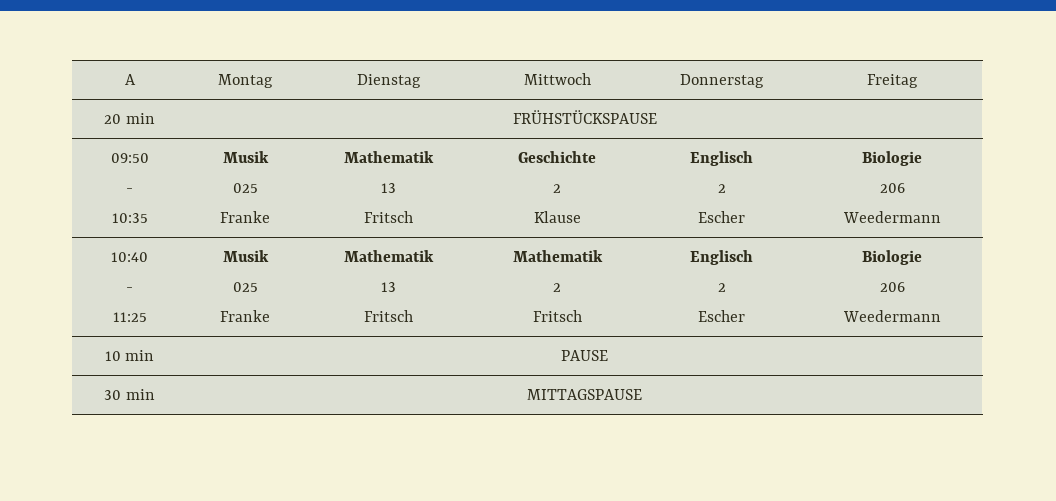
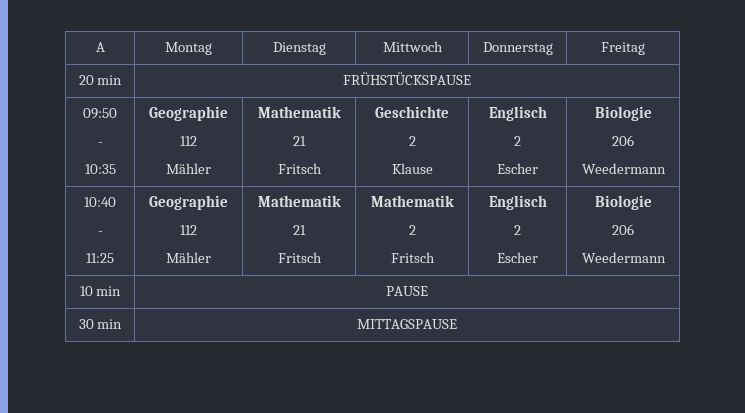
  09:50
  -
- 10:35 | Musik
- 025
- Franke | Mathematik
- 13
+ 10:35 | Geographie
+ 112
+ Mähler | Mathematik
+ 21
  10:40
  -
- 11:25 | Musik
- 025
- Franke | Mathematik
- 13
+ 11:25 | Geographie
+ 112
+ Mähler | Mathematik
+ 21

